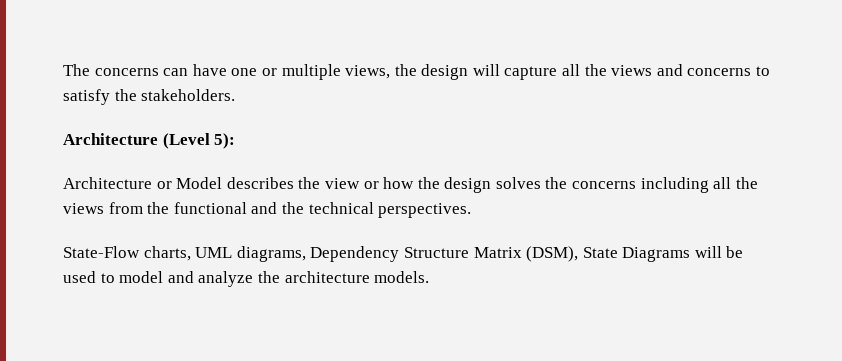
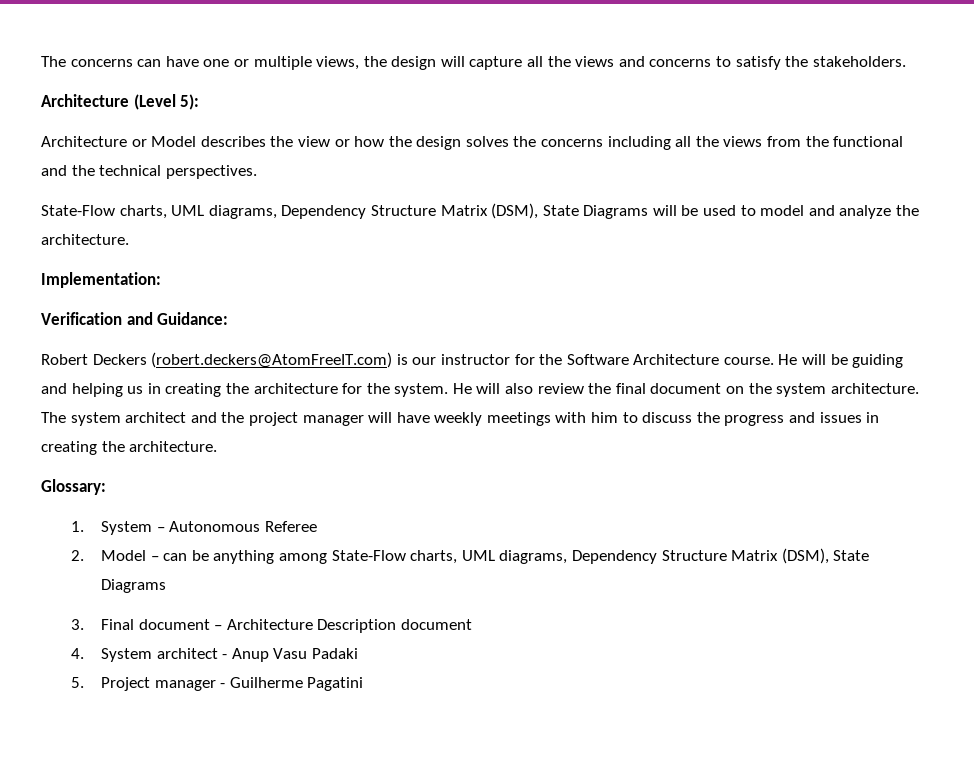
- State-Flow charts, UML diagrams, Dependency Structure Matrix (DSM), State Diagrams will be used to model and analyze the architecture models.
+ State-Flow charts, UML diagrams, Dependency Structure Matrix (DSM), State Diagrams will be used to model and analyze the architecture.
+ Implementation:
+ Verification and Guidance:
+ Robert Deckers (robert.deckers@AtomFreeIT.com) is our instructor for the Software Architecture course. He will be guiding and helping us in creating the architecture for the system. He will also review the final document on the system architecture. The system architect and the project manager will have weekly meetings with him to discuss the progress and issues in creating the architecture.
+ Glossary:
+ 1. System – Autonomous Referee
+ 2. Model – can be anything among State-Flow charts, UML diagrams, Dependency Structure Matrix (DSM), State Diagrams
+ 3. Final document – Architecture Description document
+ 4. System architect - Anup Vasu Padaki
+ 5. Project manager - Guilherme Pagatini

